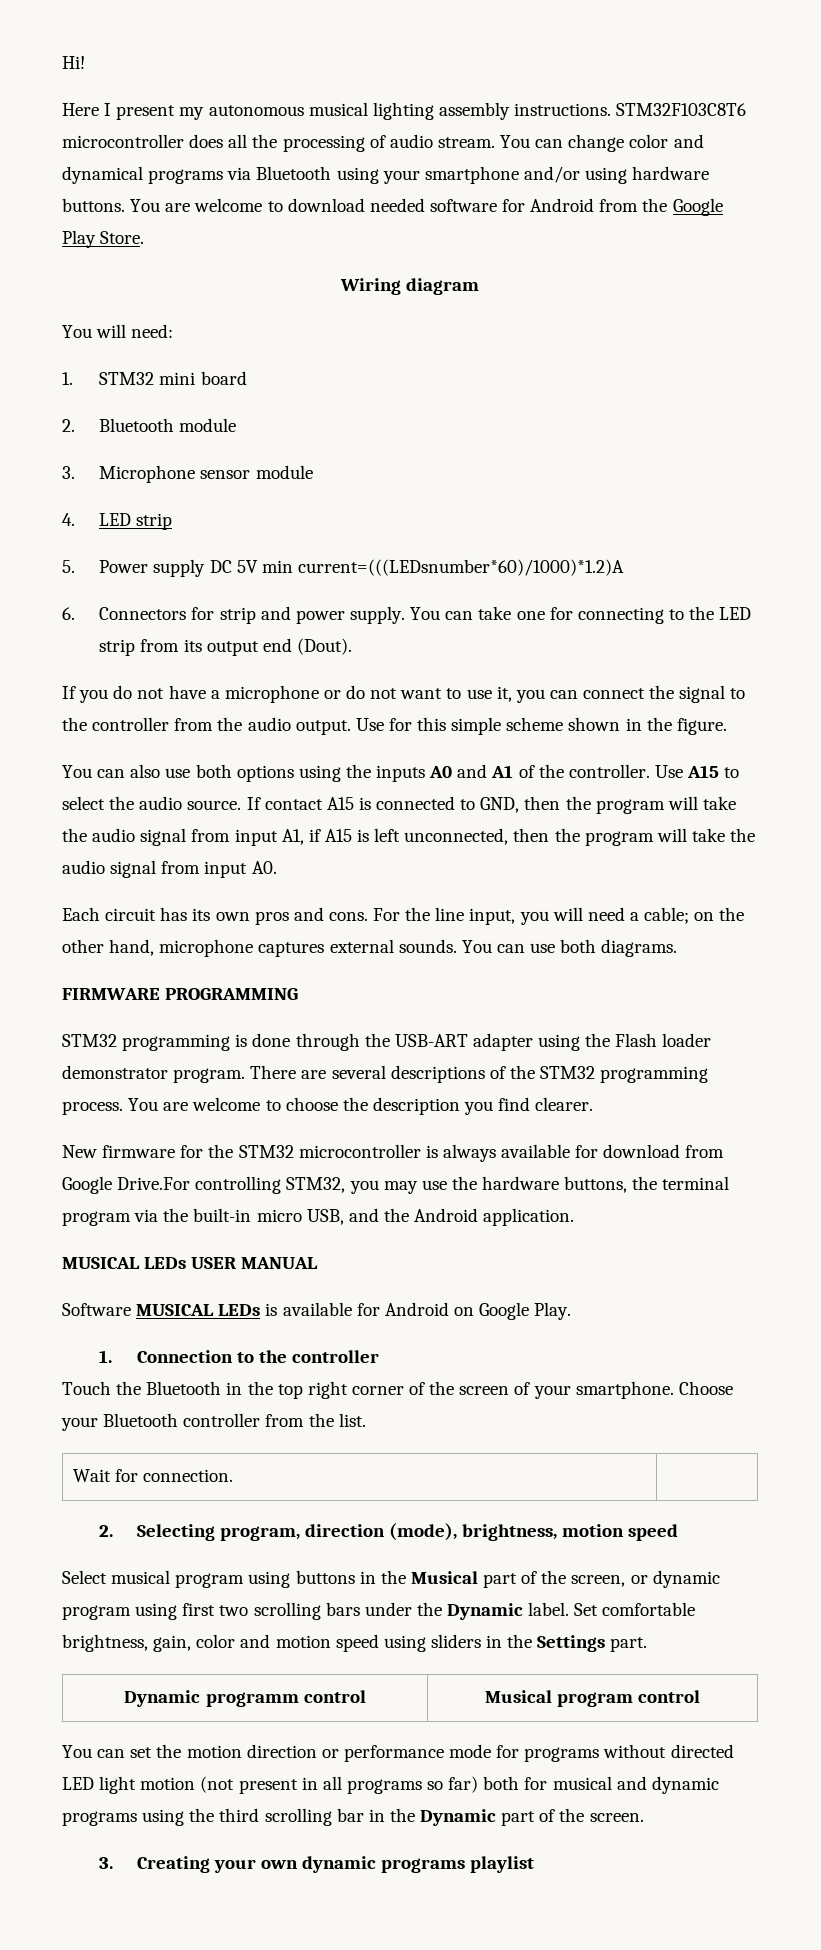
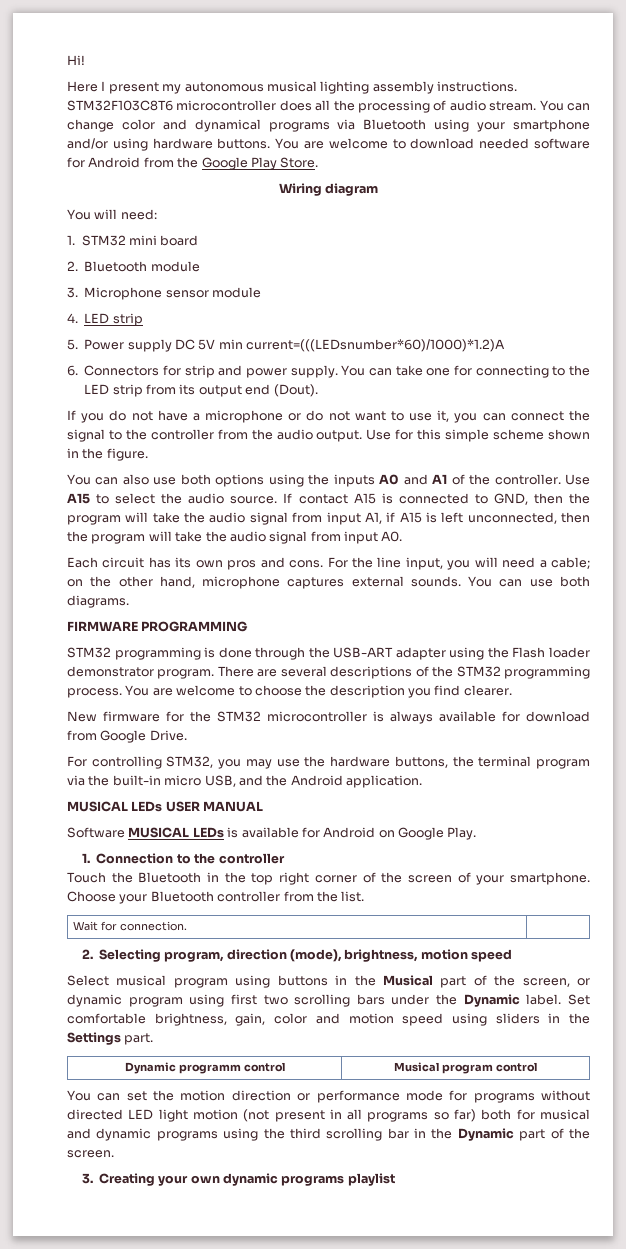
- New firmware for the STM32 microcontroller is always available for download from Google Drive.For controlling STM32, you may use the hardware buttons, the terminal program via the built-in micro USB, and the Android application.
+ New firmware for the STM32 microcontroller is always available for download from Google Drive.
+ For controlling STM32, you may use the hardware buttons, the terminal program via the built-in micro USB, and the Android application.

